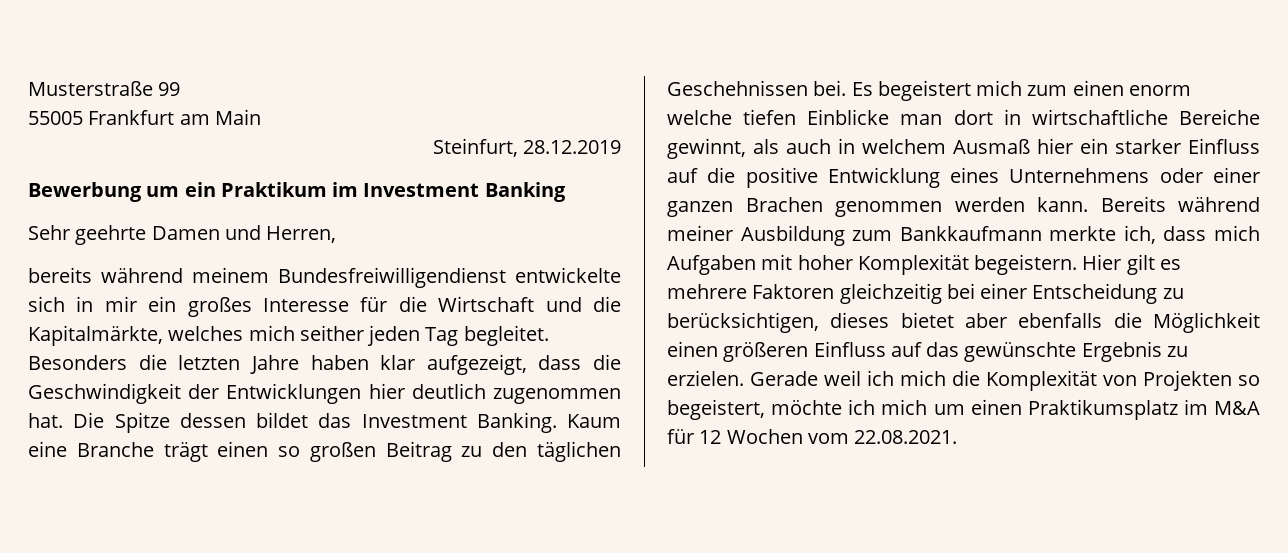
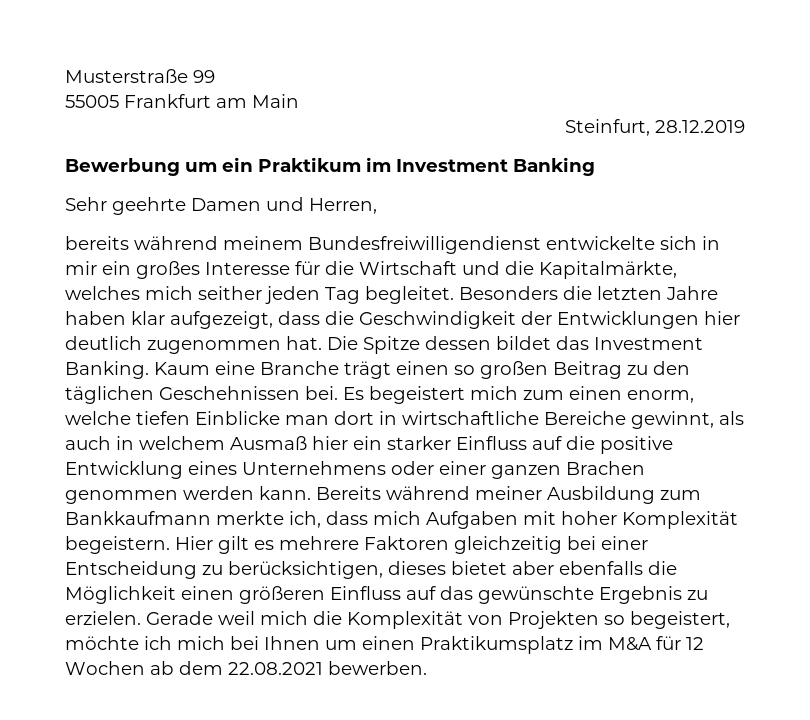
- Es begeistert mich zum einen enorm welche tiefen Einblicke man dort in wirtschaftliche Bereiche gewinnt, als auch in welchem Ausmaß hier ein starker Einfluss auf die positive Entwicklung eines Unternehmens oder einer ganzen Brachen genommen werden kann.
+ Es begeistert mich zum einen enorm, welche tiefen Einblicke man dort in wirtschaftliche Bereiche gewinnt, als auch in welchem Ausmaß hier ein starker Einfluss auf die positive Entwicklung eines Unternehmens oder einer ganzen Brachen genommen werden kann.
- Gerade weil ich mich die Komplexität von Projekten so begeistert, möchte ich mich um einen Praktikumsplatz im M&A für 12 Wochen vom 22.08.2021.
+ Gerade weil mich die Komplexität von Projekten so begeistert, möchte ich mich bei Ihnen um einen Praktikumsplatz im M&A für 12 Wochen ab dem 22.08.2021 bewerben.

